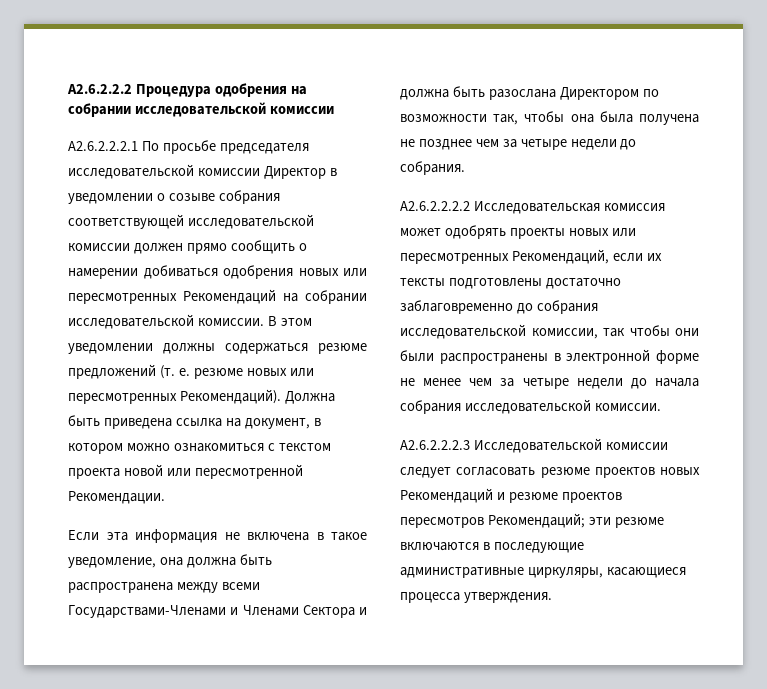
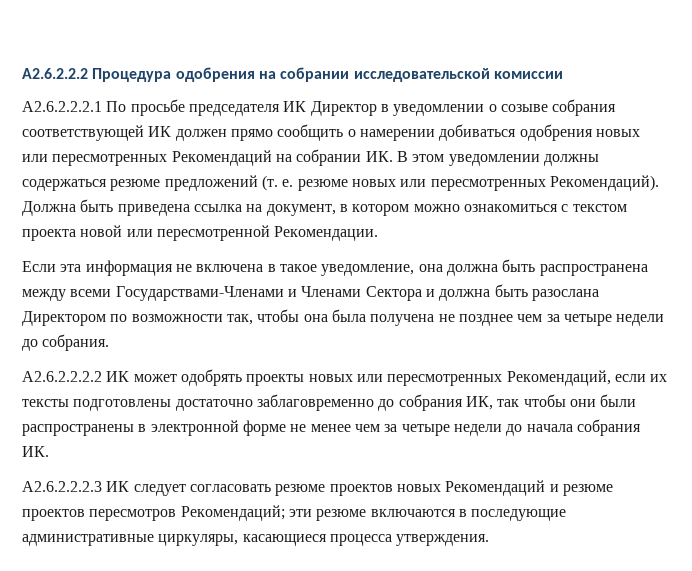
- А2.6.2.2.2.1 По просьбе председателя исследовательской комиссии Директор в уведомлении о созыве собрания соответствующей исследовательской комиссии должен прямо сообщить о намерении добиваться одобрения новых или пересмотренных Рекомендаций на собрании исследовательской комиссии. В этом уведомлении должны содержаться резюме предложений (т. е. резюме новых или пересмотренных Рекомендаций).
+ А2.6.2.2.2.1 По просьбе председателя ИК Директор в уведомлении о созыве собрания соответствующей ИК должен прямо сообщить о намерении добиваться одобрения новых или пересмотренных Рекомендаций на собрании ИК. В этом уведомлении должны содержаться резюме предложений (т. е. резюме новых или пересмотренных Рекомендаций).
- А2.6.2.2.2.2 Исследовательская комиссия может одобрять проекты новых или пересмотренных Рекомендаций, если их тексты подготовлены достаточно заблаговременно до собрания исследовательской комиссии, так чтобы они были распространены в электронной форме не менее чем за четыре недели до начала собрания исследовательской комиссии.
+ А2.6.2.2.2.2 ИК может одобрять проекты новых или пересмотренных Рекомендаций, если их тексты подготовлены достаточно заблаговременно до собрания ИК, так чтобы они были распространены в электронной форме не менее чем за четыре недели до начала собрания ИК.
- А2.6.2.2.2.3 Исследовательской комиссии следует согласовать резюме проектов новых Рекомендаций и резюме проектов пересмотров Рекомендаций; эти резюме включаются в последующие административные циркуляры, касающиеся процесса утверждения.
+ А2.6.2.2.2.3 ИК следует согласовать резюме проектов новых Рекомендаций и резюме проектов пересмотров Рекомендаций; эти резюме включаются в последующие административные циркуляры, касающиеся процесса утверждения.

